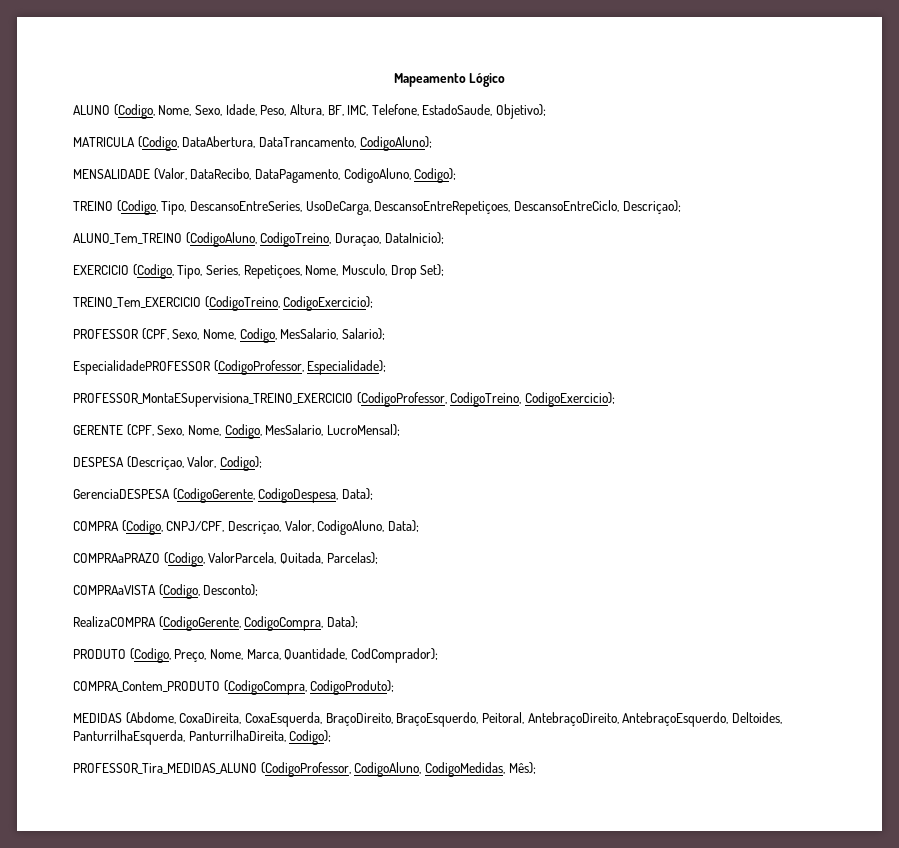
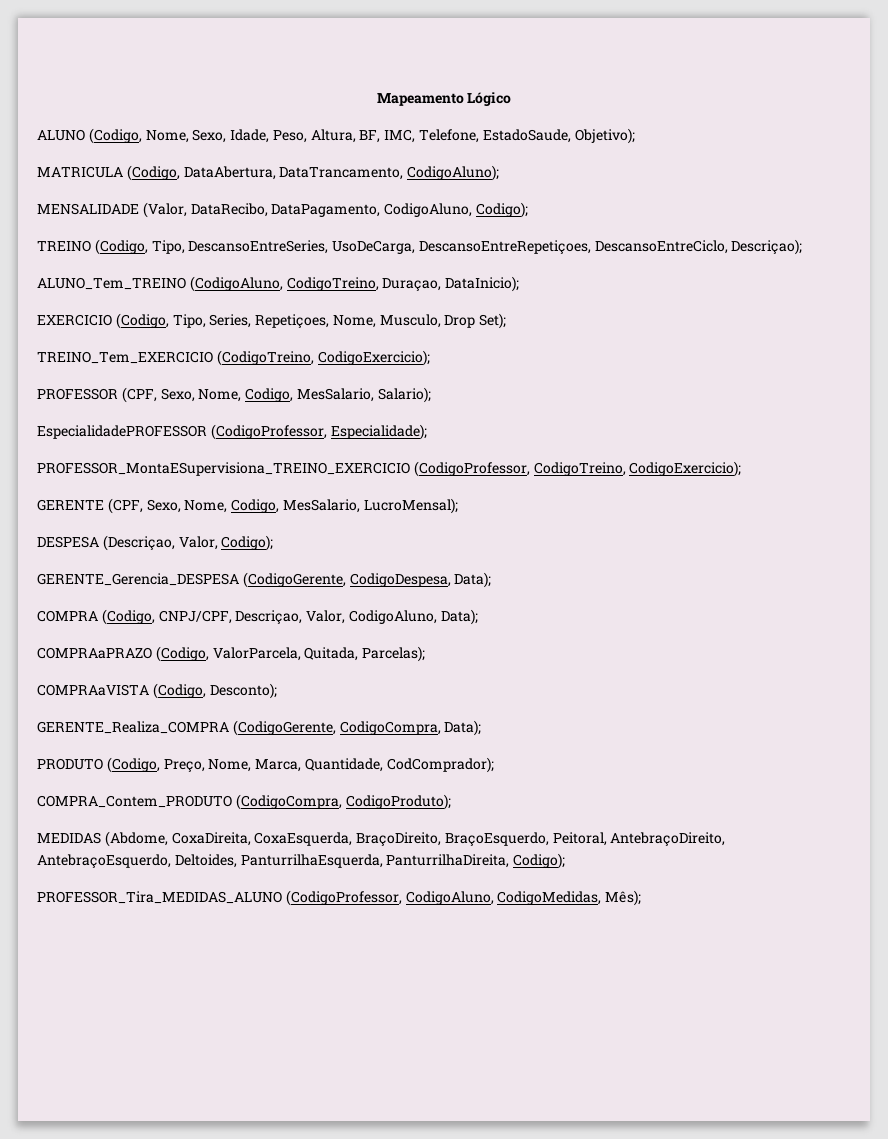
- GerenciaDESPESA (CodigoGerente, CodigoDespesa, Data);
+ GERENTE_Gerencia_DESPESA (CodigoGerente, CodigoDespesa, Data);
- RealizaCOMPRA (CodigoGerente, CodigoCompra, Data);
+ GERENTE_Realiza_COMPRA (CodigoGerente, CodigoCompra, Data);

